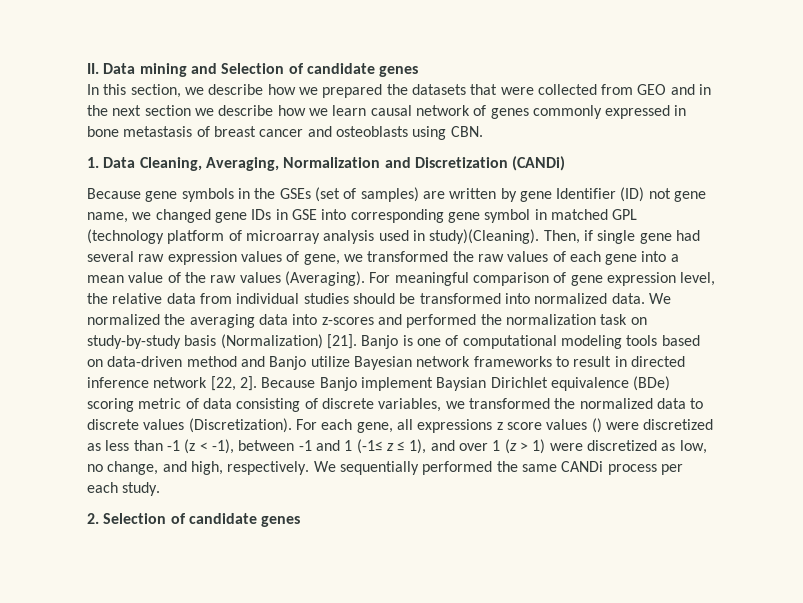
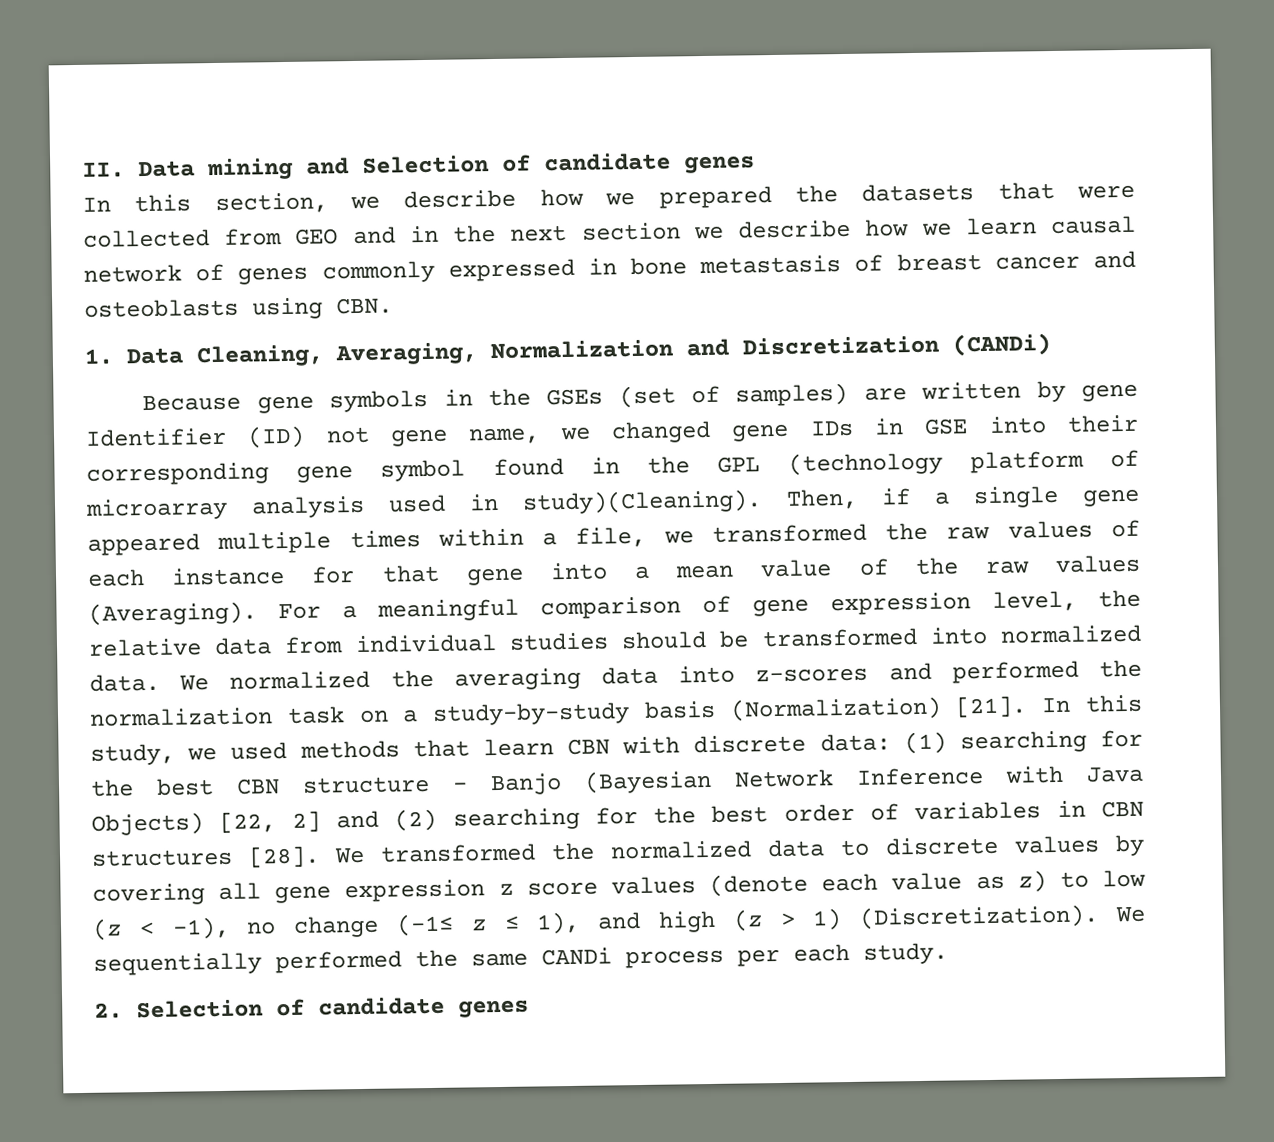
- Because gene symbols in the GSEs (set of samples) are written by gene Identifier (ID) not gene name, we changed gene IDs in GSE into corresponding gene symbol in matched GPL (technology platform of microarray analysis used in study)(Cleaning).
+ Because gene symbols in the GSEs (set of samples) are written by gene Identifier (ID) not gene name, we changed gene IDs in GSE into their corresponding gene symbol found in the GPL (technology platform of microarray analysis used in study)(Cleaning).
- Then, if single gene had several raw expression values of gene, we transformed the raw values of each gene into a mean value of the raw values (Averaging).
+ Then, if a single gene appeared multiple times within a file, we transformed the raw values of each instance for that gene into a mean value of the raw values (Averaging).
- For meaningful comparison of gene expression level, the relative data from individual studies should be transformed into normalized data.
+ For a meaningful comparison of gene expression level, the relative data from individual studies should be transformed into normalized data.
- We normalized the averaging data into z-scores and performed the normalization task on study-by-study basis (Normalization) [21].
+ We normalized the averaging data into z-scores and performed the normalization task on a study-by-study basis (Normalization) [21].
- Banjo is one of computational modeling tools based on data-driven method and Banjo utilize Bayesian network frameworks to result in directed inference network [22, 2]. Because Banjo implement Baysian Dirichlet equivalence (BDe) scoring metric of data consisting of discrete variables, we transformed the normalized data to discrete values (Discretization). For each gene, all expressions z score values () were discretized as less than -1 (z < -1), between -1 and 1 (-1≤ z ≤ 1), and over 1 (z > 1) were discretized as low, no change, and high, respectively.
+ In this study, we used methods that learn CBN with discrete data: (1) searching for the best CBN structure - Banjo (Bayesian Network Inference with Java Objects) [22, 2] and (2) searching for the best order of variables in CBN structures [28]. We transformed the normalized data to discrete values by covering all gene expression z score values (denote each value as z) to low (z < -1), no change (-1≤ z ≤ 1), and high (z > 1) (Discretization).

